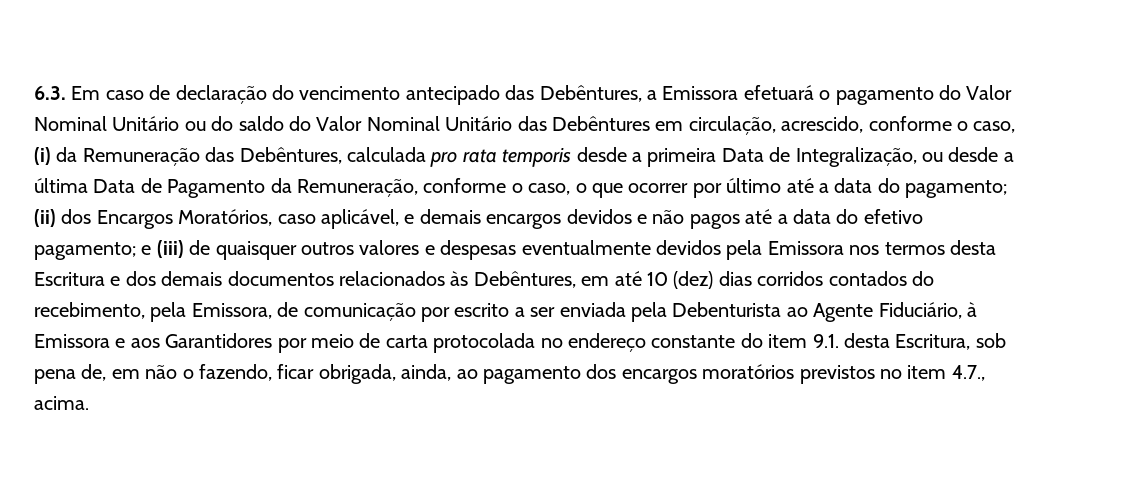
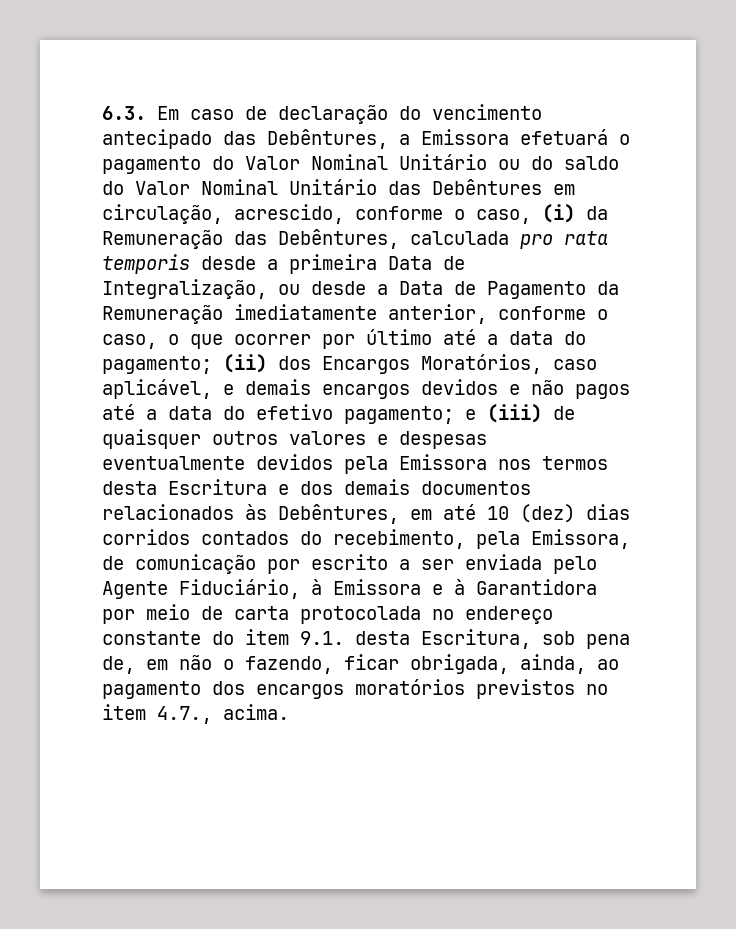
- 6.3. Em caso de declaração do vencimento antecipado das Debêntures, a Emissora efetuará o pagamento do Valor Nominal Unitário ou do saldo do Valor Nominal Unitário das Debêntures em circulação, acrescido, conforme o caso, (i) da Remuneração das Debêntures, calculada pro rata temporis desde a primeira Data de Integralização, ou desde a última Data de Pagamento da Remuneração, conforme o caso, o que ocorrer por último até a data do pagamento;
+ 6.3. Em caso de declaração do vencimento antecipado das Debêntures, a Emissora efetuará o pagamento do Valor Nominal Unitário ou do saldo do Valor Nominal Unitário das Debêntures em circulação, acrescido, conforme o caso, (i) da Remuneração das Debêntures, calculada pro rata temporis desde a primeira Data de Integralização, ou desde a Data de Pagamento da Remuneração imediatamente anterior, conforme o caso, o que ocorrer por último até a data do pagamento;
- e (iii) de quaisquer outros valores e despesas eventualmente devidos pela Emissora nos termos desta Escritura e dos demais documentos relacionados às Debêntures, em até 10 (dez) dias corridos contados do recebimento, pela Emissora, de comunicação por escrito a ser enviada pela Debenturista ao Agente Fiduciário, à Emissora e aos Garantidores por meio de carta protocolada no endereço constante do item 9.1. desta Escritura, sob pena de, em não o fazendo, ficar obrigada, ainda, ao pagamento dos encargos moratórios previstos no item 4.7., acima.
+ e (iii) de quaisquer outros valores e despesas eventualmente devidos pela Emissora nos termos desta Escritura e dos demais documentos relacionados às Debêntures, em até 10 (dez) dias corridos contados do recebimento, pela Emissora, de comunicação por escrito a ser enviada pelo Agente Fiduciário, à Emissora e à Garantidora por meio de carta protocolada no endereço constante do item 9.1. desta Escritura, sob pena de, em não o fazendo, ficar obrigada, ainda, ao pagamento dos encargos moratórios previstos no item 4.7., acima.

